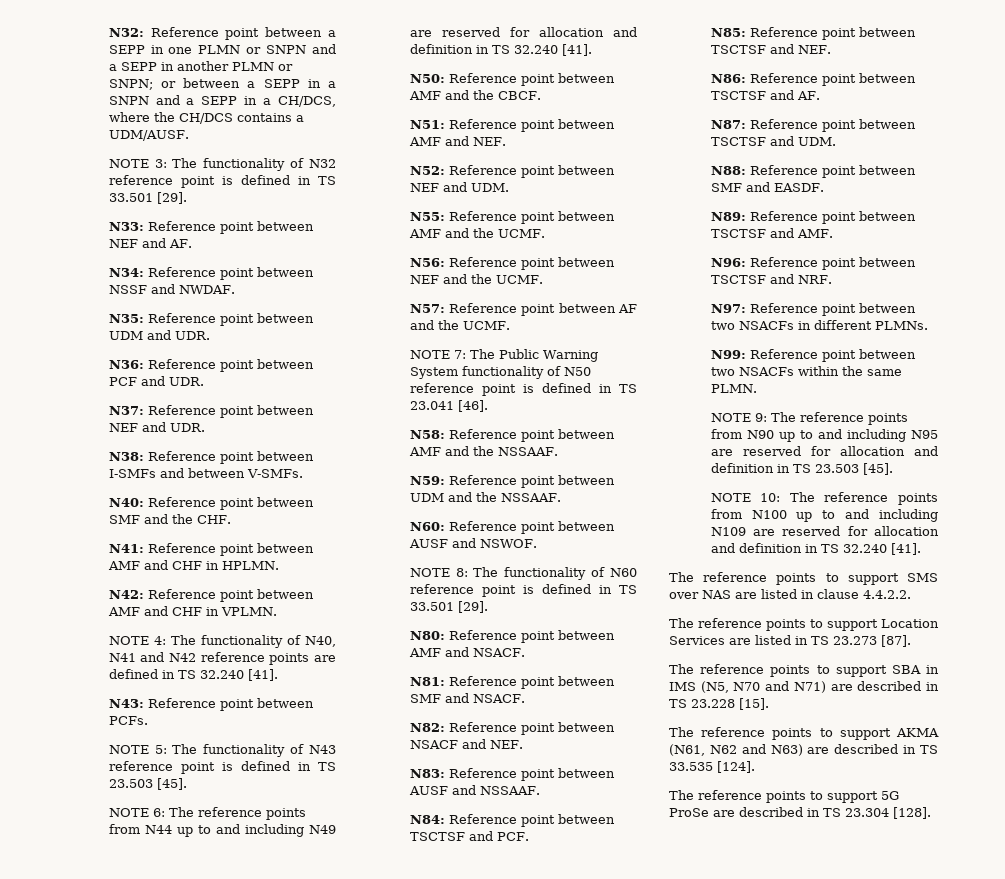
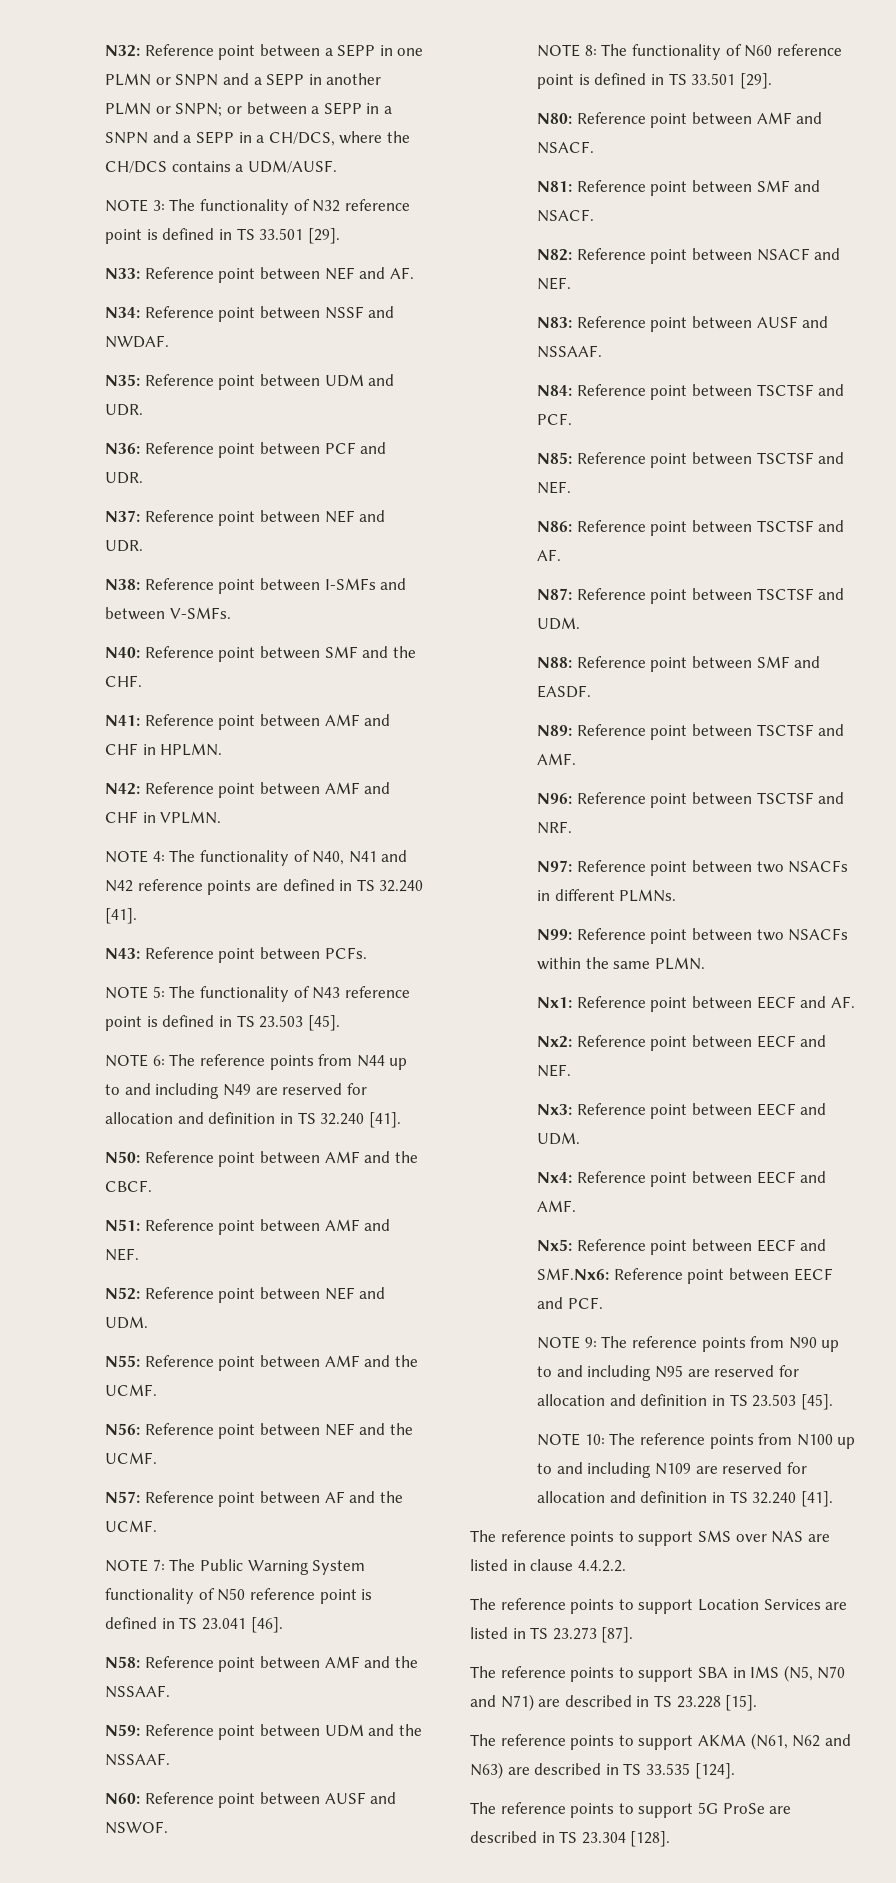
+ Nx1: Reference point between EECF and AF.
+ Nx2: Reference point between EECF and NEF.
+ Nx3: Reference point between EECF and UDM.
+ Nx4: Reference point between EECF and AMF.
+ Nx5: Reference point between EECF and SMF.Nx6: Reference point between EECF and PCF.

